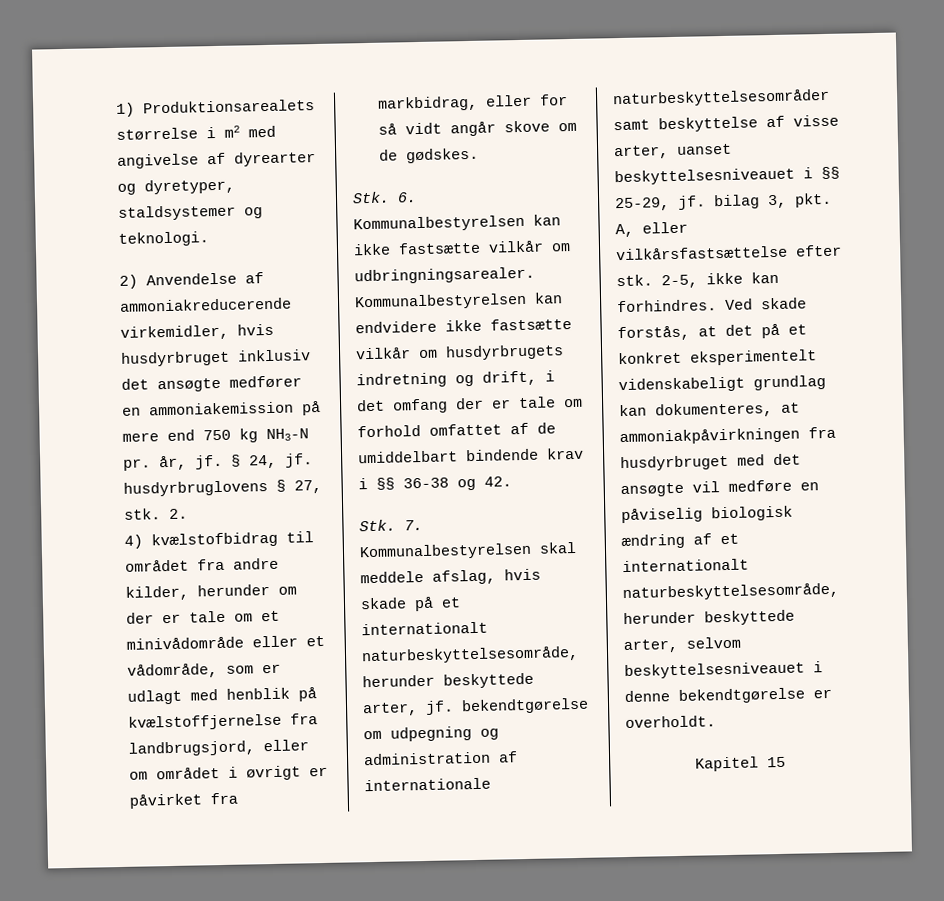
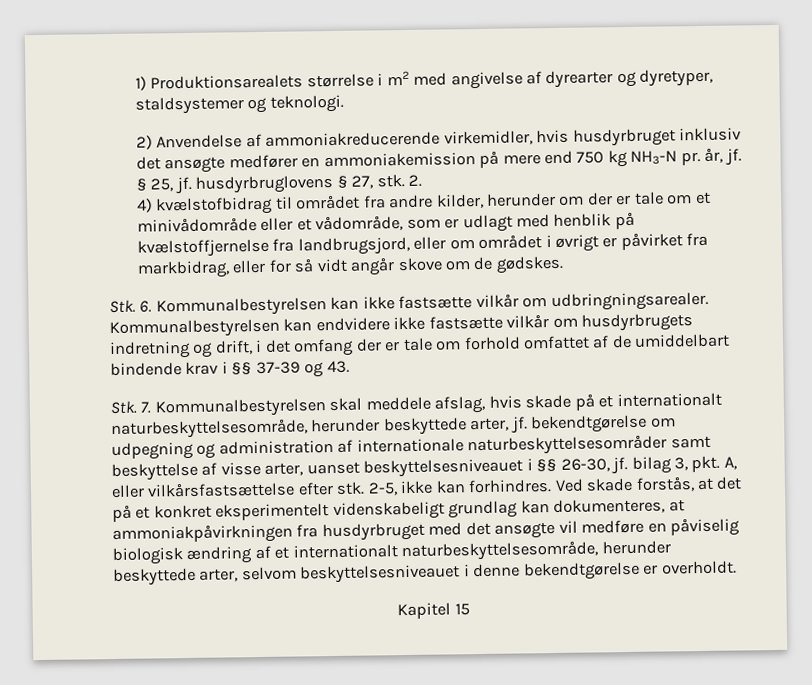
- § 24, jf. husdyrbruglovens § 27, stk.
+ § 25, jf. husdyrbruglovens § 27, stk.
- Kommunalbestyrelsen kan endvidere ikke fastsætte vilkår om husdyrbrugets indretning og drift, i det omfang der er tale om forhold omfattet af de umiddelbart bindende krav i §§ 36-38 og 42.
+ Kommunalbestyrelsen kan endvidere ikke fastsætte vilkår om husdyrbrugets indretning og drift, i det omfang der er tale om forhold omfattet af de umiddelbart bindende krav i §§ 37-39 og 43.
- Stk. 7. Kommunalbestyrelsen skal meddele afslag, hvis skade på et internationalt naturbeskyttelsesområde, herunder beskyttede arter, jf. bekendtgørelse om udpegning og administration af internationale naturbeskyttelsesområder samt beskyttelse af visse arter, uanset beskyttelsesniveauet i §§ 25-29, jf. bilag 3, pkt. A, eller vilkårsfastsættelse efter stk.
+ Stk. 7. Kommunalbestyrelsen skal meddele afslag, hvis skade på et internationalt naturbeskyttelsesområde, herunder beskyttede arter, jf. bekendtgørelse om udpegning og administration af internationale naturbeskyttelsesområder samt beskyttelse af visse arter, uanset beskyttelsesniveauet i §§ 26-30, jf. bilag 3, pkt. A, eller vilkårsfastsættelse efter stk.

